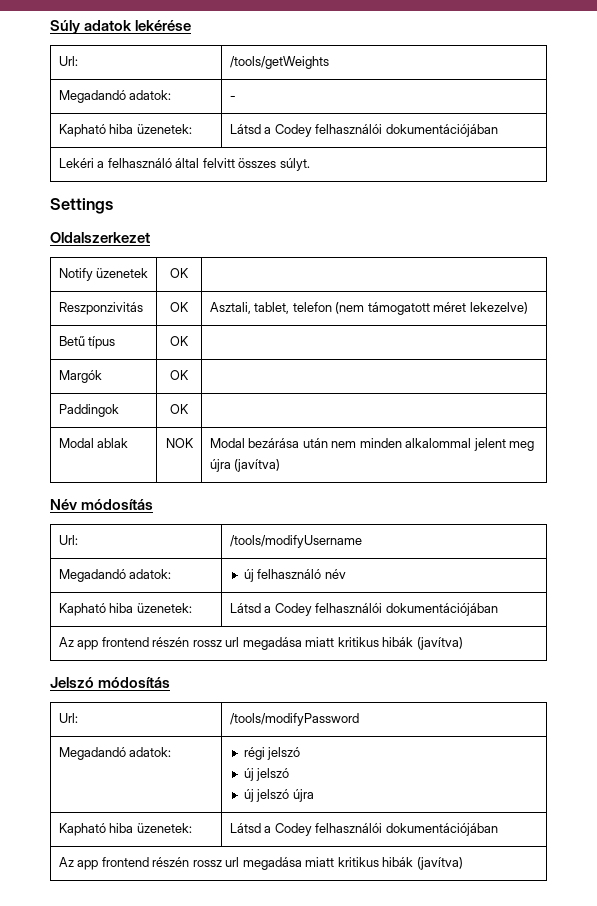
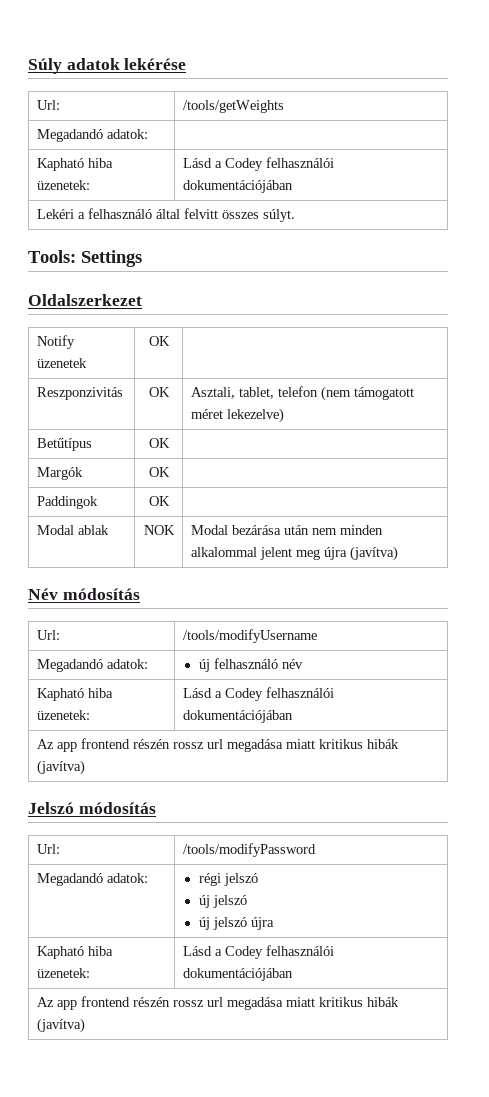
  Url: | /tools/getWeights
- Megadandó adatok: | -
- Kapható hiba üzenetek: | Látsd a Codey felhasználói dokumentációjában
+ Megadandó adatok: |
+ Kapható hiba üzenetek: | Lásd a Codey felhasználói dokumentációjában
- Settings
+ Tools: Settings
- Betű típus | OK |
+ Betűtípus | OK |
  Megadandó adatok: | új felhasználó név
- Kapható hiba üzenetek: | Látsd a Codey felhasználói dokumentációjában
+ Kapható hiba üzenetek: | Lásd a Codey felhasználói dokumentációjában
  Megadandó adatok: | régi jelszó
  új jelszó
  új jelszó újra
- Kapható hiba üzenetek: | Látsd a Codey felhasználói dokumentációjában
+ Kapható hiba üzenetek: | Lásd a Codey felhasználói dokumentációjában

